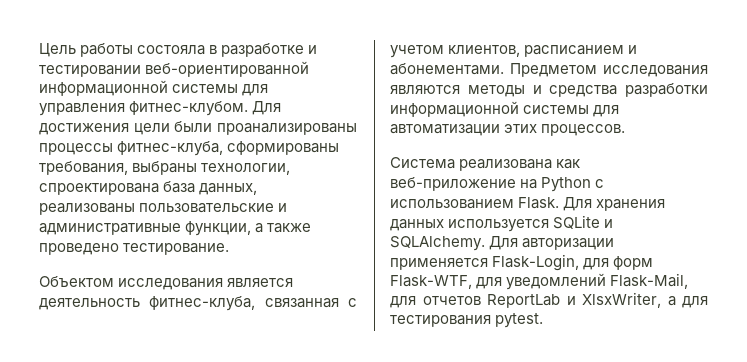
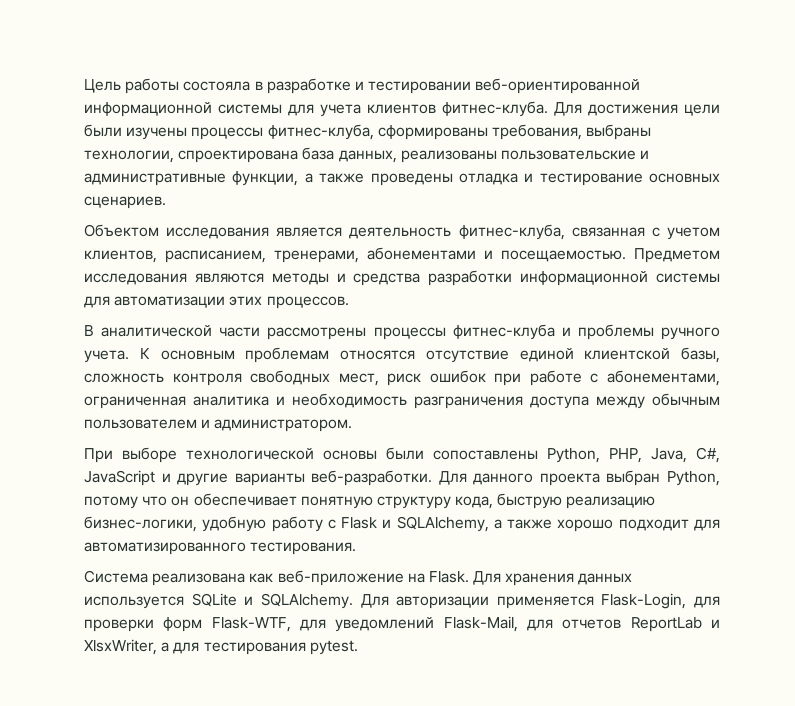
- Цель работы состояла в разработке и тестировании веб-ориентированной информационной системы для управления фитнес-клубом.
+ Цель работы состояла в разработке и тестировании веб-ориентированной информационной системы для учета клиентов фитнес-клуба.
- Для достижения цели были проанализированы процессы фитнес-клуба, сформированы требования, выбраны технологии, спроектирована база данных, реализованы пользовательские и административные функции, а также проведено тестирование.
+ Для достижения цели были изучены процессы фитнес-клуба, сформированы требования, выбраны технологии, спроектирована база данных, реализованы пользовательские и административные функции, а также проведены отладка и тестирование основных сценариев.
- Объектом исследования является деятельность фитнес-клуба, связанная с учетом клиентов, расписанием и абонементами.
+ Объектом исследования является деятельность фитнес-клуба, связанная с учетом клиентов, расписанием, тренерами, абонементами и посещаемостью.
+ В аналитической части рассмотрены процессы фитнес-клуба и проблемы ручного учета. К основным проблемам относятся отсутствие единой клиентской базы, сложность контроля свободных мест, риск ошибок при работе с абонементами, ограниченная аналитика и необходимость разграничения доступа между обычным пользователем и администратором.
+ При выборе технологической основы были сопоставлены Python, PHP, Java, C#, JavaScript и другие варианты веб-разработки. Для данного проекта выбран Python, потому что он обеспечивает понятную структуру кода, быструю реализацию бизнес-логики, удобную работу с Flask и SQLAlchemy, а также хорошо подходит для автоматизированного тестирования.
- Система реализована как веб-приложение на Python с использованием Flask.
+ Система реализована как веб-приложение на Flask.
- Для авторизации применяется Flask-Login, для форм Flask-WTF, для уведомлений Flask-Mail, для отчетов ReportLab и XlsxWriter, а для тестирования pytest.
+ Для авторизации применяется Flask-Login, для проверки форм Flask-WTF, для уведомлений Flask-Mail, для отчетов ReportLab и XlsxWriter, а для тестирования pytest.

